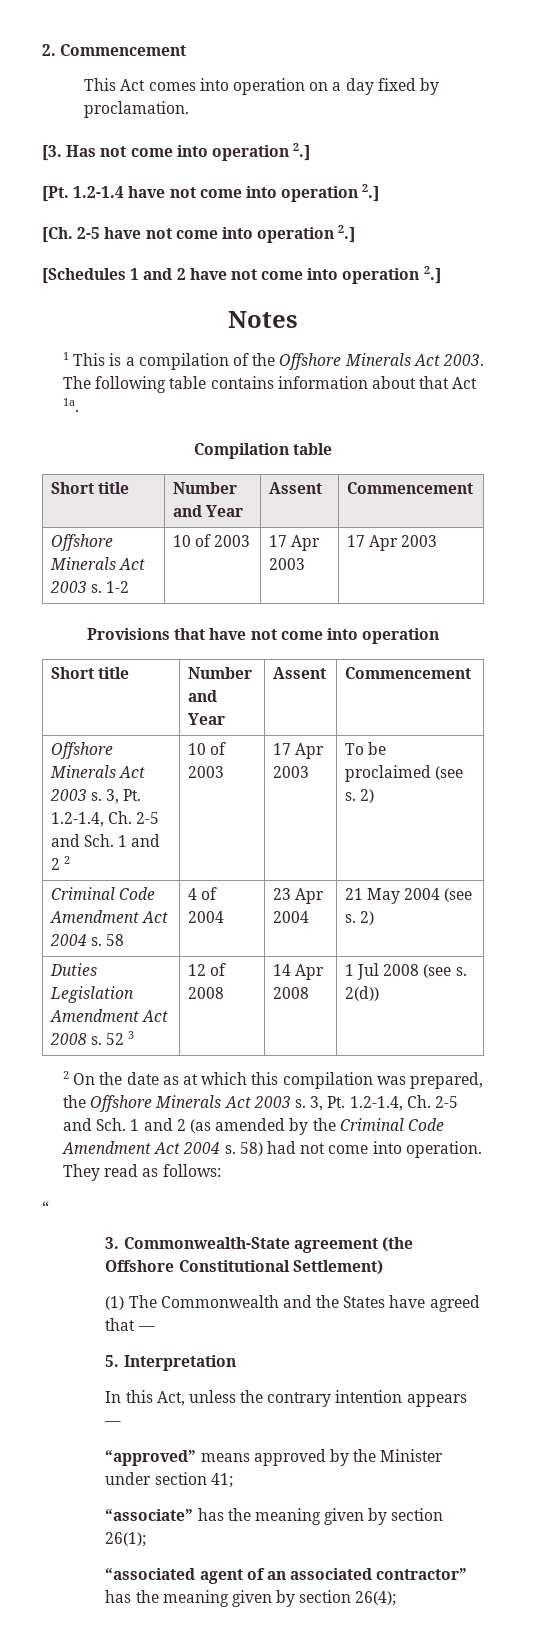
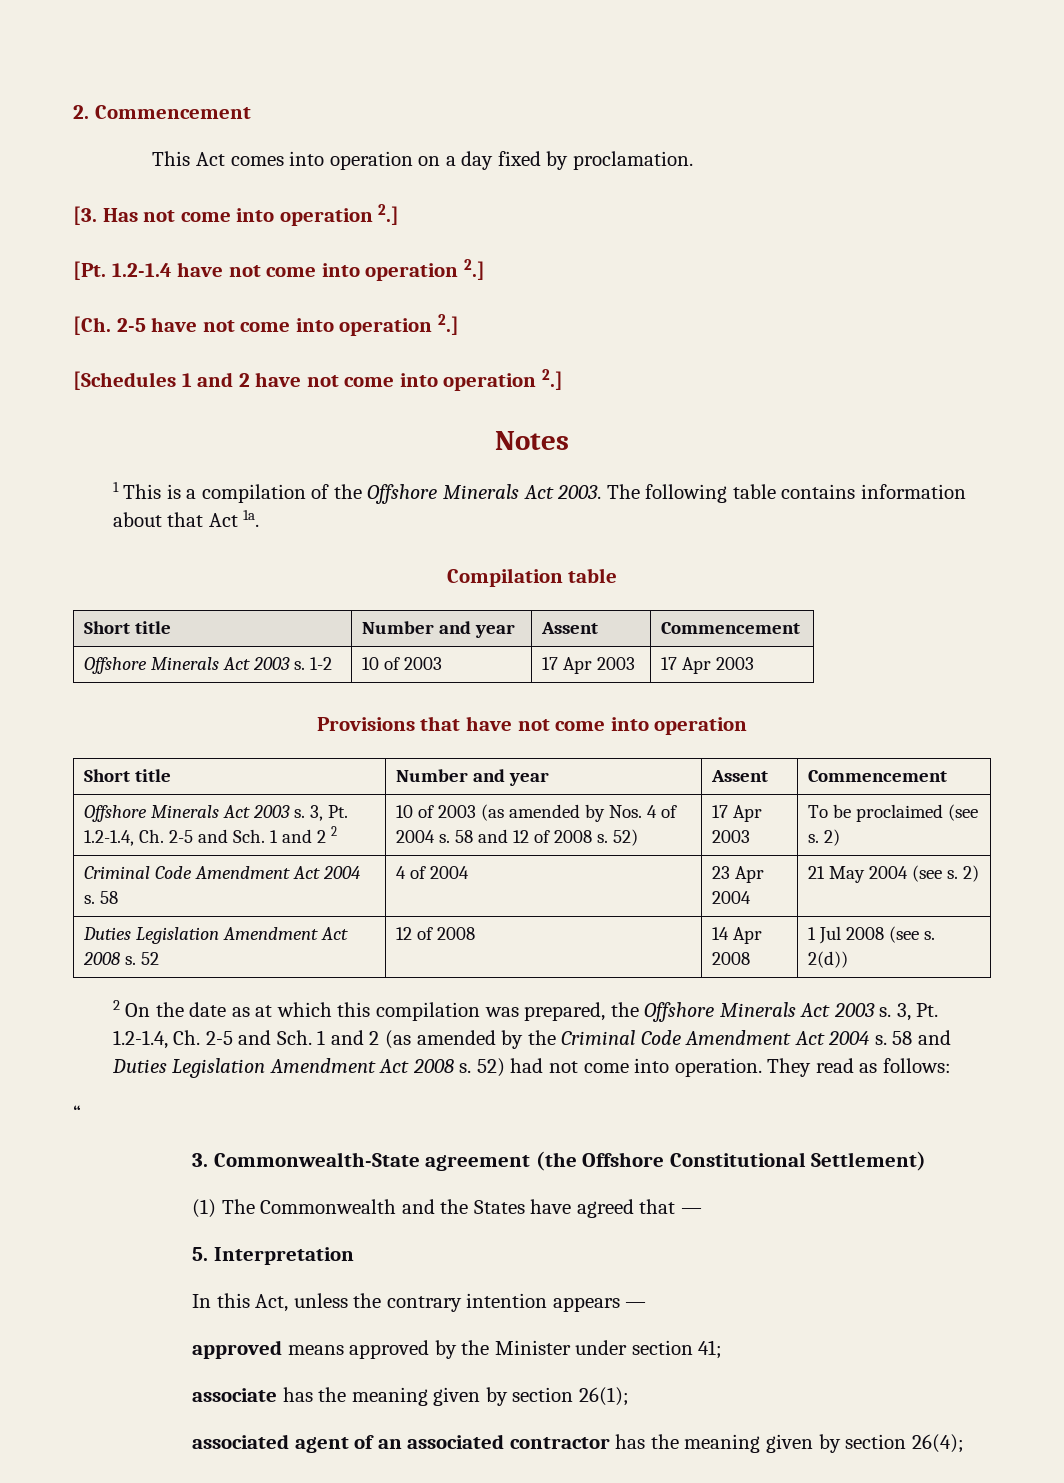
  Compilation table
- Short title | Number and Year | Assent | Commencement
+ Short title | Number and year | Assent | Commencement
  Provisions that have not come into operation
- Short title | Number and Year | Assent | Commencement
+ Short title | Number and year | Assent | Commencement
- 3, Pt. 1.2-1.4, Ch. 2-5 and Sch. 1 and 2 2 | 10 of 2003
+ 3, Pt. 1.2-1.4, Ch. 2-5 and Sch. 1 and 2 2 | 10 of 2003 (as amended by Nos. 4 of 2004 s. 58 and 12 of 2008 s. 52)
- Duties Legislation Amendment Act 2008 s. 52 3 | 12 of 2008 | 14 Apr 2008 | 1 Jul 2008 (see s. 2(d))
+ Duties Legislation Amendment Act 2008 s. 52 | 12 of 2008 | 14 Apr 2008 | 1 Jul 2008 (see s. 2(d))
- 58) had not come into operation.
+ 58 and Duties Legislation Amendment Act 2008 s. 52) had not come into operation.
- “approved” means approved by the Minister under section 41;
+ approved means approved by the Minister under section 41;
- “associate” has the meaning given by section 26(1);
+ associate has the meaning given by section 26(1);
- “associated agent of an associated contractor” has the meaning given by section 26(4);
+ associated agent of an associated contractor has the meaning given by section 26(4);

